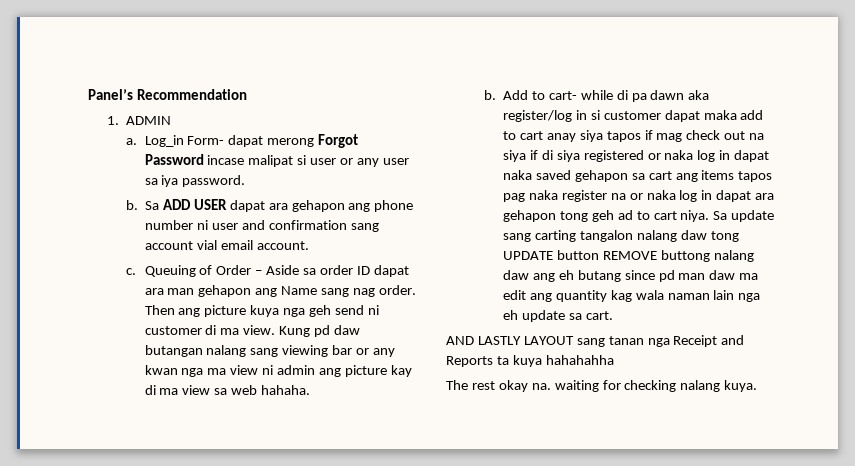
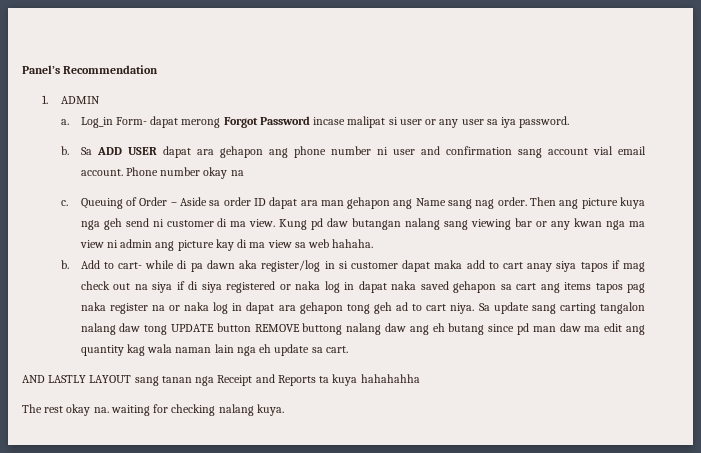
+ Phone number okay na

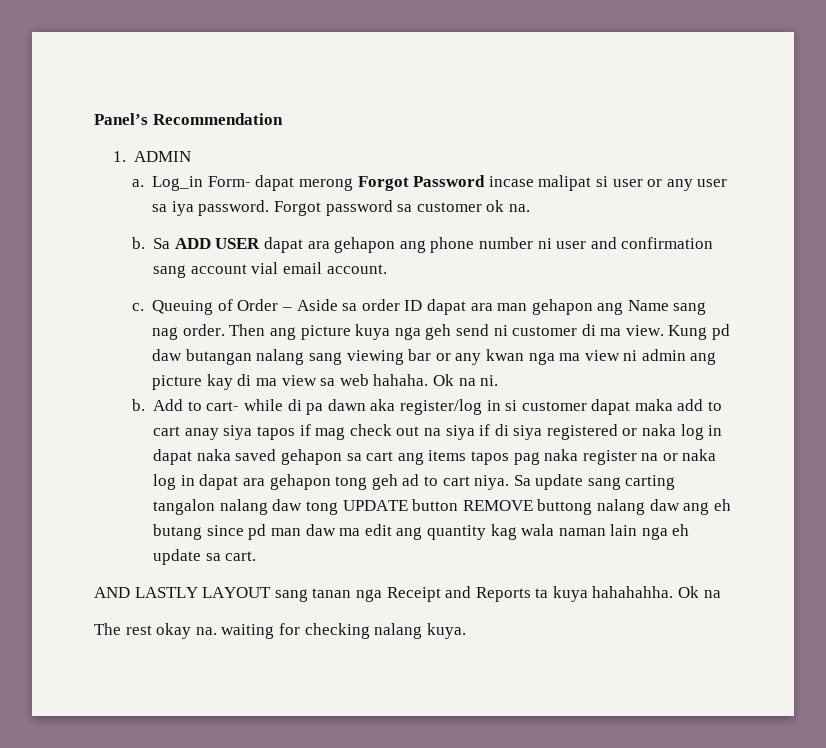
+ Forgot password sa customer ok na.
- Phone number okay na
+ Ok na ni.
- AND LASTLY LAYOUT sang tanan nga Receipt and Reports ta kuya hahahahha
+ AND LASTLY LAYOUT sang tanan nga Receipt and Reports ta kuya hahahahha. Ok na

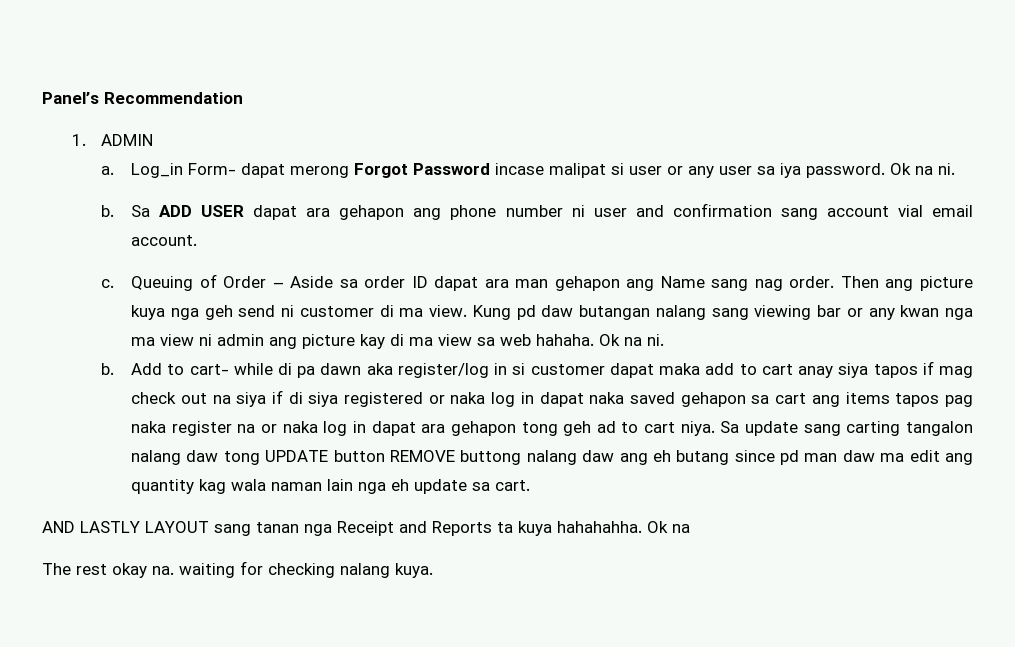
- Log_in Form- dapat merong Forgot Password incase malipat si user or any user sa iya password. Forgot password sa customer ok na.
+ Log_in Form- dapat merong Forgot Password incase malipat si user or any user sa iya password. Ok na ni.

